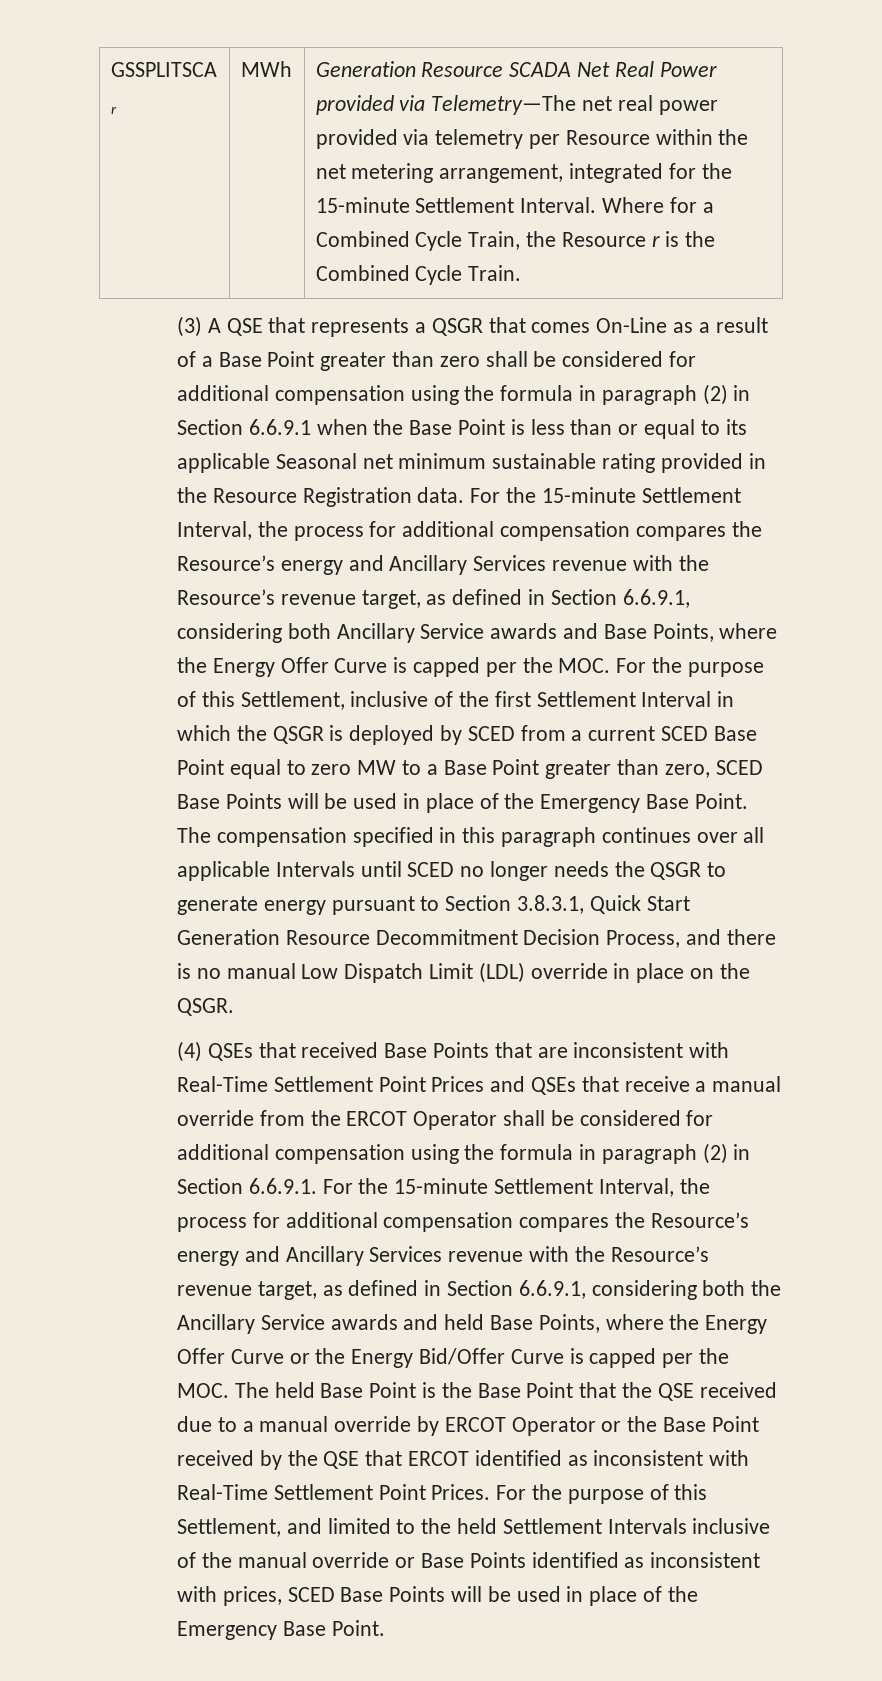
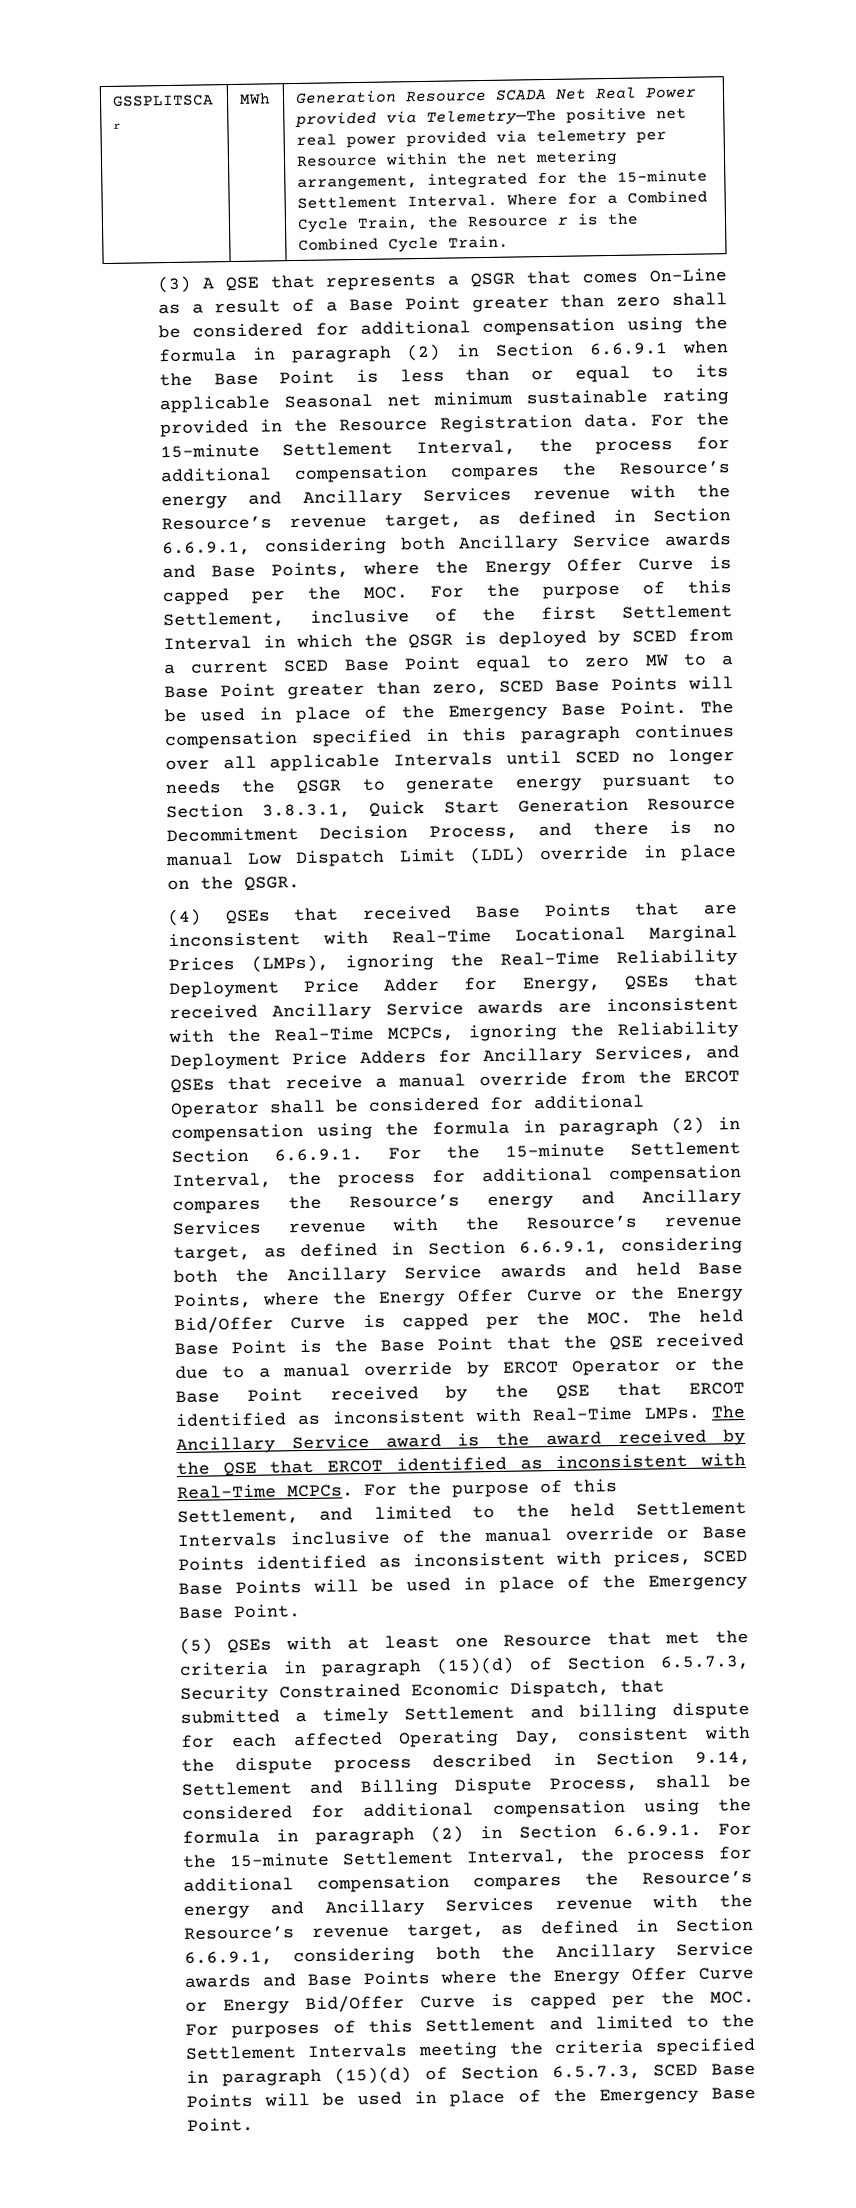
- Generation Resource SCADA Net Real Power provided via Telemetry—The net real power provided via telemetry per Resource within the net metering arrangement, integrated for the 15-minute Settlement Interval.
+ Generation Resource SCADA Net Real Power provided via Telemetry—The positive net real power provided via telemetry per Resource within the net metering arrangement, integrated for the 15-minute Settlement Interval.
- (4) QSEs that received Base Points that are inconsistent with Real-Time Settlement Point Prices and QSEs that receive a manual override from the ERCOT Operator shall be considered for additional compensation using the formula in paragraph (2) in Section 6.6.9.1. For the 15-minute Settlement Interval, the process for additional compensation compares the Resource’s energy and Ancillary Services revenue with the Resource’s revenue target, as defined in Section 6.6.9.1, considering both the Ancillary Service awards and held Base Points, where the Energy Offer Curve or the Energy Bid/Offer Curve is capped per the MOC. The held Base Point is the Base Point that the QSE received due to a manual override by ERCOT Operator or the Base Point received by the QSE that ERCOT identified as inconsistent with Real-Time Settlement Point Prices.
+ (4) QSEs that received Base Points that are inconsistent with Real-Time Locational Marginal Prices (LMPs), ignoring the Real-Time Reliability Deployment Price Adder for Energy, QSEs that received Ancillary Service awards are inconsistent with the Real-Time MCPCs, ignoring the Reliability Deployment Price Adders for Ancillary Services, and QSEs that receive a manual override from the ERCOT Operator shall be considered for additional compensation using the formula in paragraph (2) in Section 6.6.9.1. For the 15-minute Settlement Interval, the process for additional compensation compares the Resource’s energy and Ancillary Services revenue with the Resource’s revenue target, as defined in Section 6.6.9.1, considering both the Ancillary Service awards and held Base Points, where the Energy Offer Curve or the Energy Bid/Offer Curve is capped per the MOC. The held Base Point is the Base Point that the QSE received due to a manual override by ERCOT Operator or the Base Point received by the QSE that ERCOT identified as inconsistent with Real-Time LMPs. The Ancillary Service award is the award received by the QSE that ERCOT identified as inconsistent with Real-Time MCPCs.
+ (5) QSEs with at least one Resource that met the criteria in paragraph (15)(d) of Section 6.5.7.3, Security Constrained Economic Dispatch, that submitted a timely Settlement and billing dispute for each affected Operating Day, consistent with the dispute process described in Section 9.14, Settlement and Billing Dispute Process, shall be considered for additional compensation using the formula in paragraph (2) in Section 6.6.9.1. For the 15-minute Settlement Interval, the process for additional compensation compares the Resource’s energy and Ancillary Services revenue with the Resource’s revenue target, as defined in Section 6.6.9.1, considering both the Ancillary Service awards and Base Points where the Energy Offer Curve or Energy Bid/Offer Curve is capped per the MOC. For purposes of this Settlement and limited to the Settlement Intervals meeting the criteria specified in paragraph (15)(d) of Section 6.5.7.3, SCED Base Points will be used in place of the Emergency Base Point.

